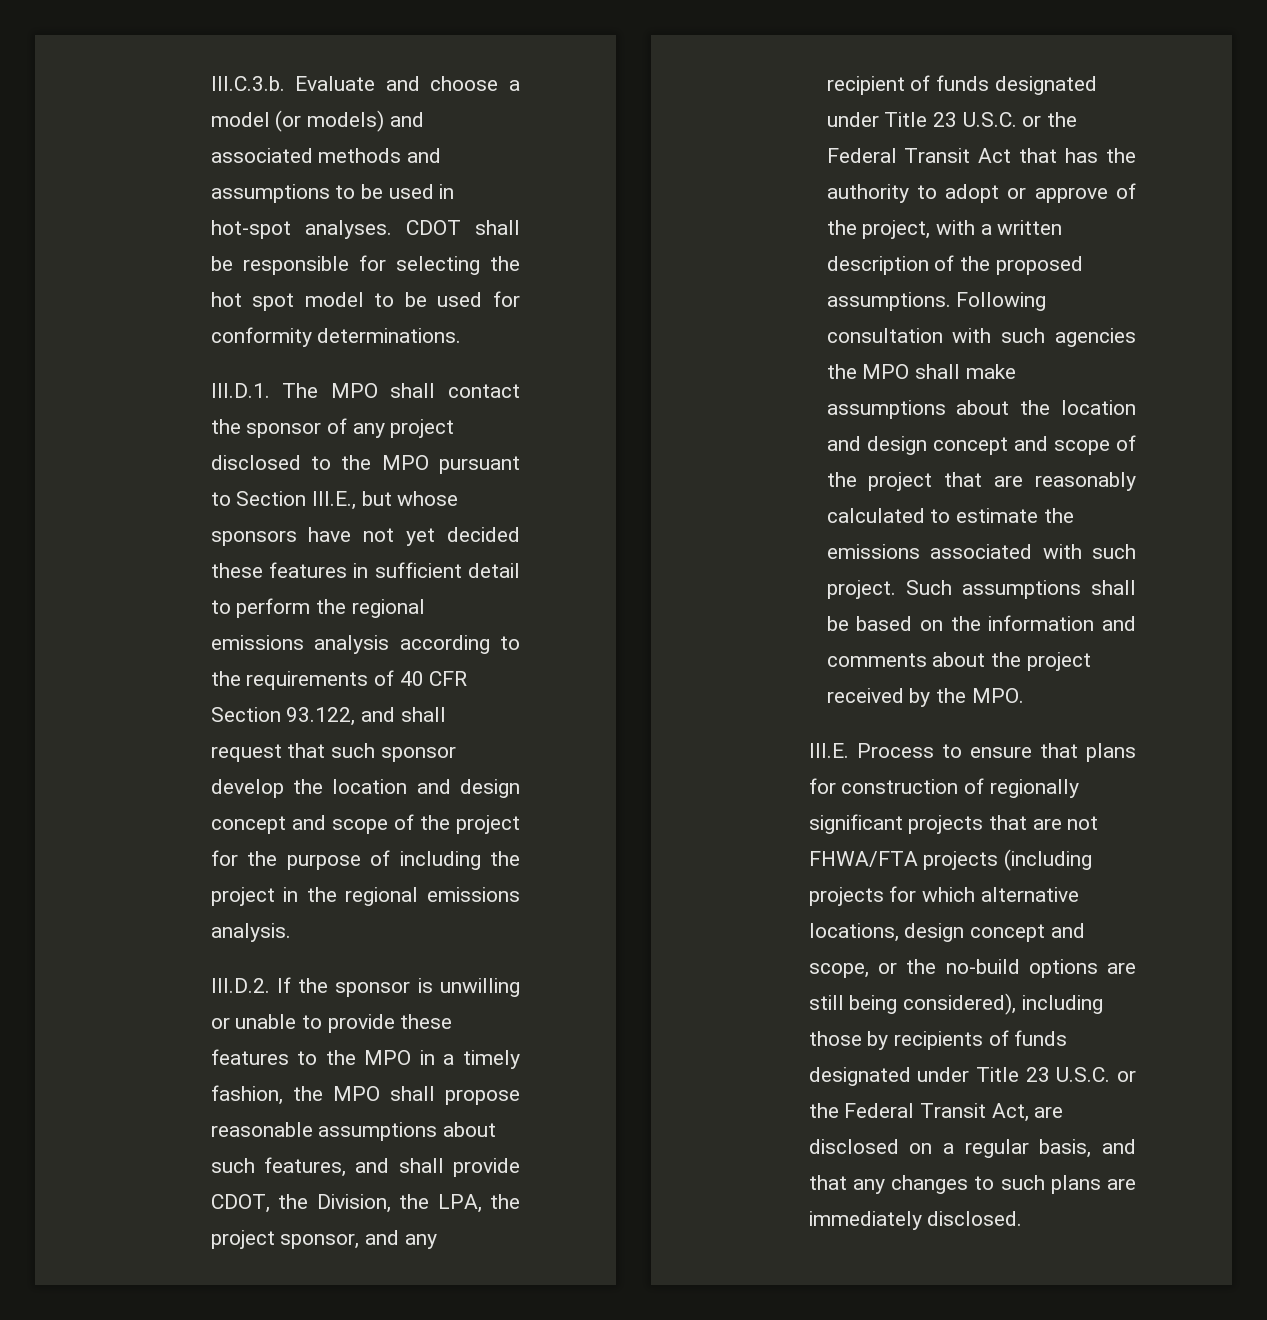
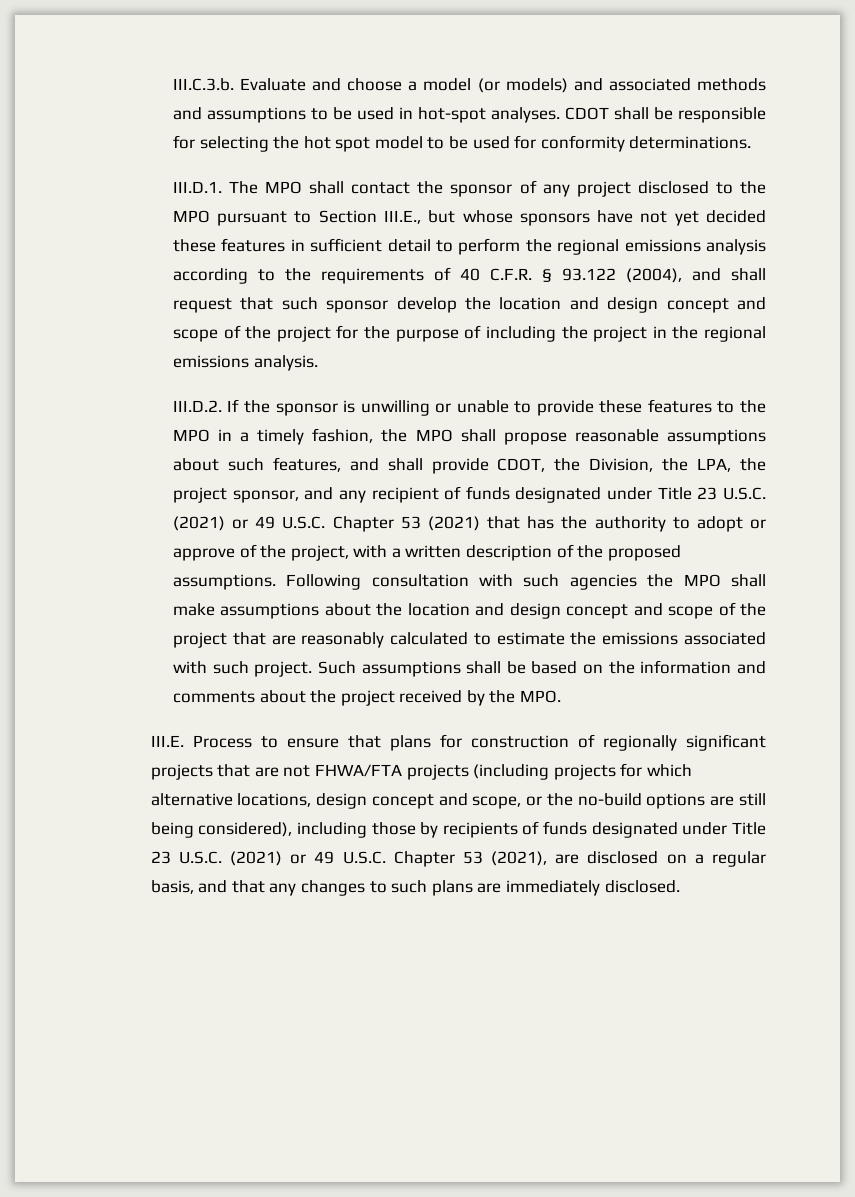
- III.D.1. The MPO shall contact the sponsor of any project disclosed to the MPO pursuant to Section III.E., but whose sponsors have not yet decided these features in sufficient detail to perform the regional emissions analysis according to the requirements of 40 CFR Section 93.122, and shall request that such sponsor develop the location and design concept and scope of the project for the purpose of including the project in the regional emissions analysis.
+ III.D.1. The MPO shall contact the sponsor of any project disclosed to the MPO pursuant to Section III.E., but whose sponsors have not yet decided these features in sufficient detail to perform the regional emissions analysis according to the requirements of 40 C.F.R. § 93.122 (2004), and shall request that such sponsor develop the location and design concept and scope of the project for the purpose of including the project in the regional emissions analysis.
- III.D.2. If the sponsor is unwilling or unable to provide these features to the MPO in a timely fashion, the MPO shall propose reasonable assumptions about such features, and shall provide CDOT, the Division, the LPA, the project sponsor, and any recipient of funds designated under Title 23 U.S.C. or the Federal Transit Act that has the authority to adopt or approve of the project, with a written description of the proposed assumptions.
+ III.D.2. If the sponsor is unwilling or unable to provide these features to the MPO in a timely fashion, the MPO shall propose reasonable assumptions about such features, and shall provide CDOT, the Division, the LPA, the project sponsor, and any recipient of funds designated under Title 23 U.S.C. (2021) or 49 U.S.C. Chapter 53 (2021) that has the authority to adopt or approve of the project, with a written description of the proposed assumptions.
- III.E. Process to ensure that plans for construction of regionally significant projects that are not FHWA/FTA projects (including projects for which alternative locations, design concept and scope, or the no-build options are still being considered), including those by recipients of funds designated under Title 23 U.S.C. or the Federal Transit Act, are disclosed on a regular basis, and that any changes to such plans are immediately disclosed.
+ III.E. Process to ensure that plans for construction of regionally significant projects that are not FHWA/FTA projects (including projects for which alternative locations, design concept and scope, or the no-build options are still being considered), including those by recipients of funds designated under Title 23 U.S.C. (2021) or 49 U.S.C. Chapter 53 (2021), are disclosed on a regular basis, and that any changes to such plans are immediately disclosed.

